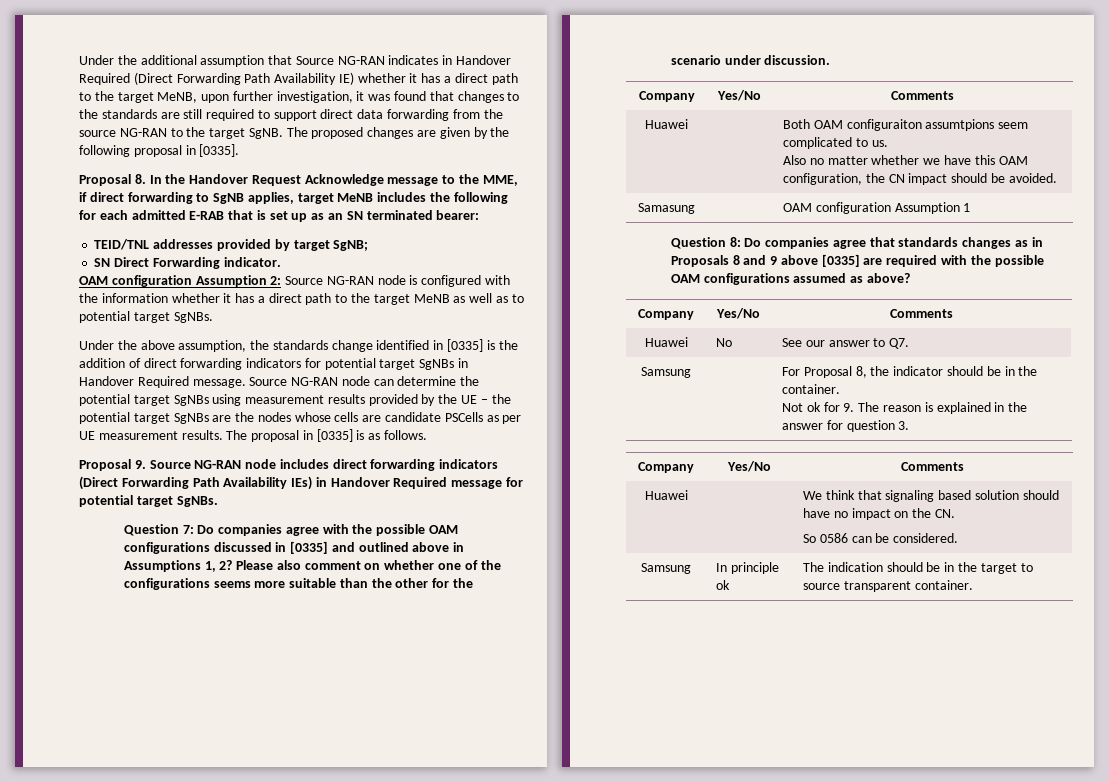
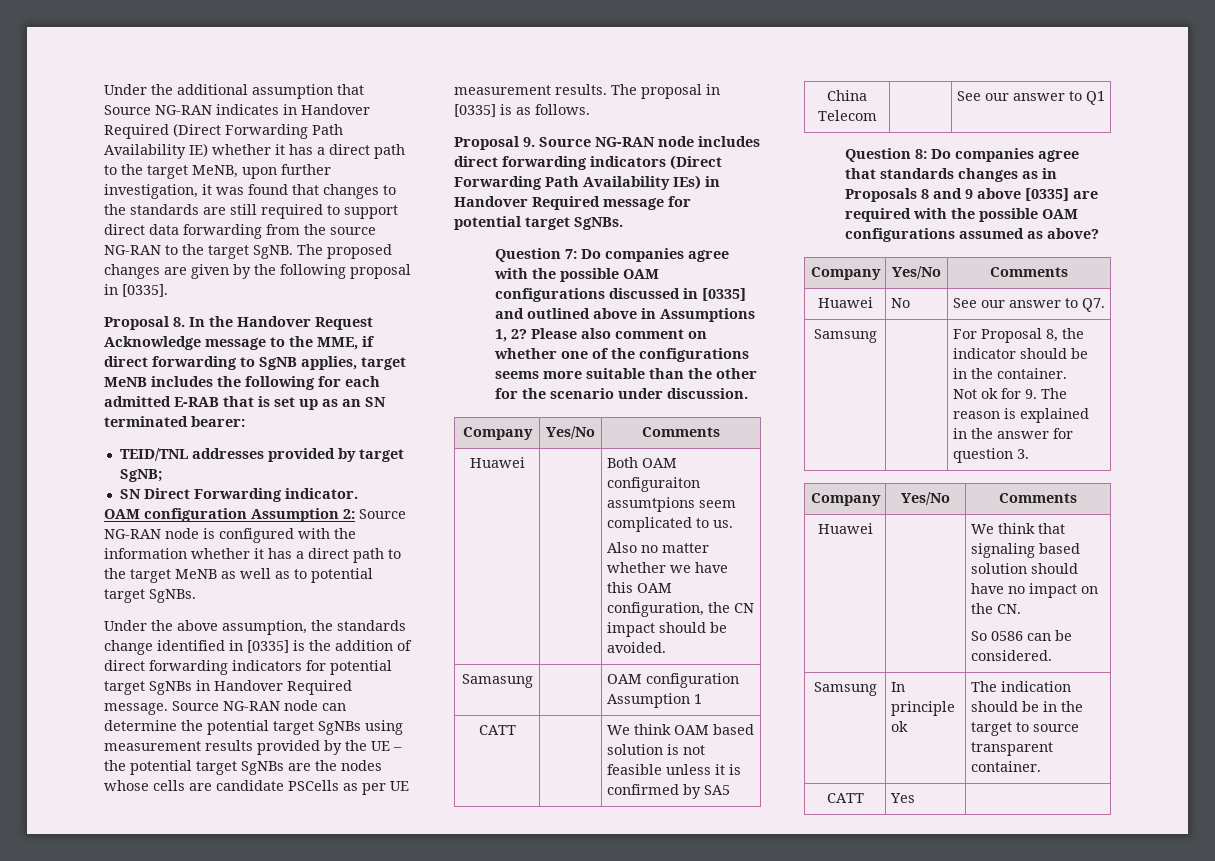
+ CATT | | We think OAM based solution is not feasible unless it is confirmed by SA5
+ China Telecom | | See our answer to Q1
+ CATT | Yes |

